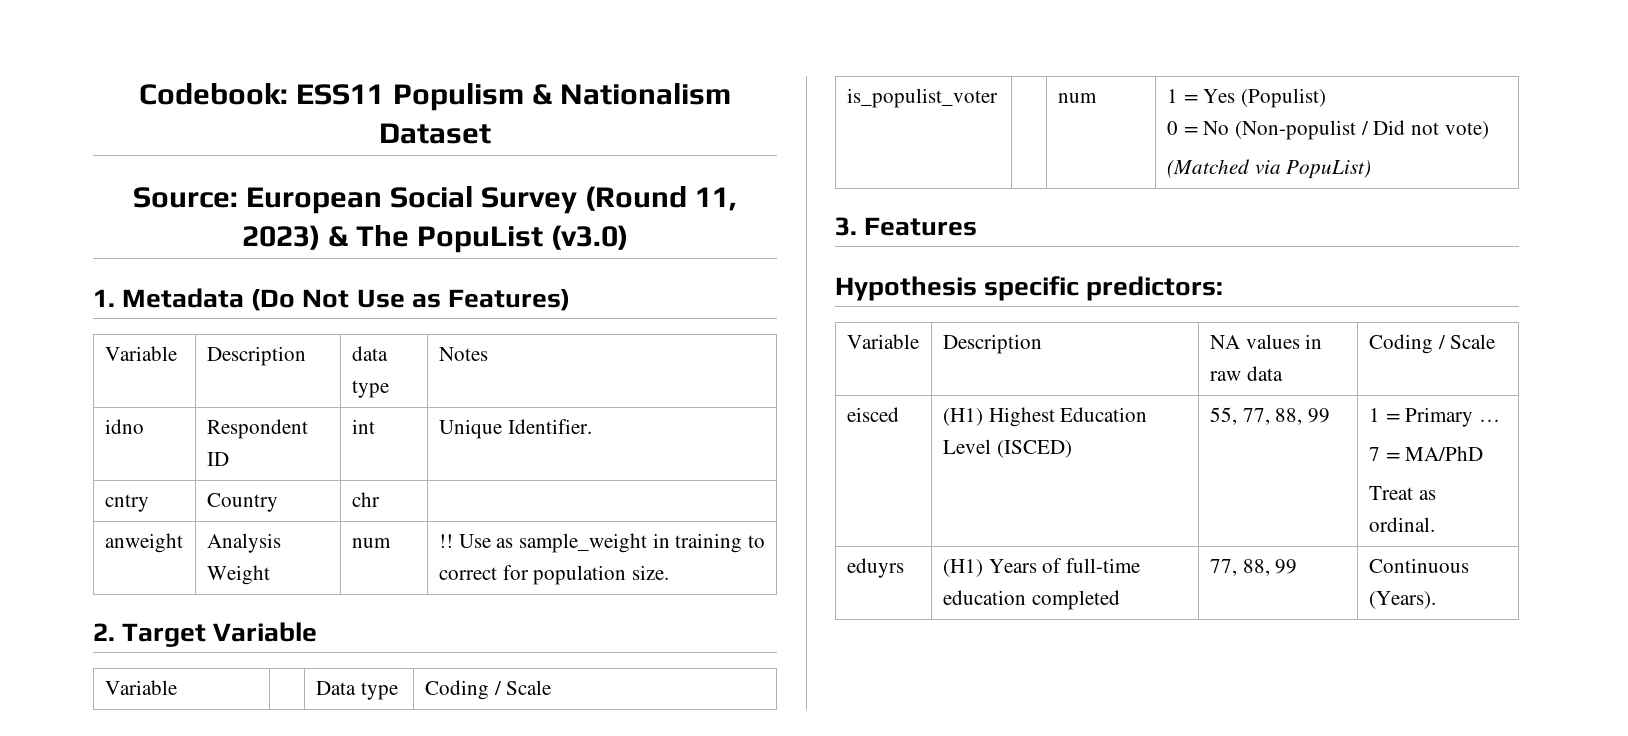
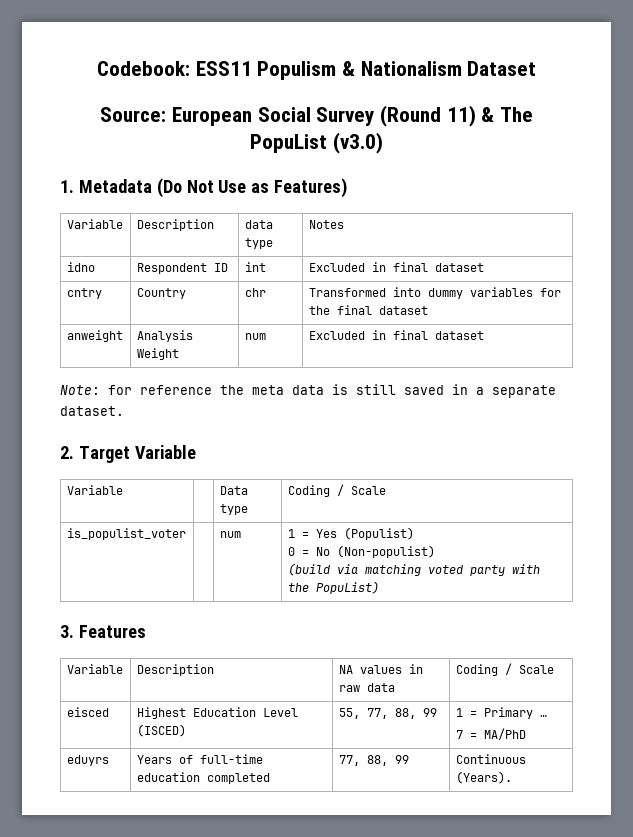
- Source: European Social Survey (Round 11, 2023) & The PopuList (v3.0)
+ Source: European Social Survey (Round 11) & The PopuList (v3.0)
- idno | Respondent ID | int | Unique Identifier.
+ idno | Respondent ID | int | Excluded in final dataset
- cntry | Country | chr |
- anweight | Analysis Weight | num | !! Use as sample_weight in training to correct for population size.
+ cntry | Country | chr | Transformed into dummy variables for the final dataset
+ anweight | Analysis Weight | num | Excluded in final dataset
+ Note: for reference the meta data is still saved in a separate dataset.
  is_populist_voter | | num | 1 = Yes (Populist)
- 0 = No (Non-populist / Did not vote)
- (Matched via PopuList)
+ 0 = No (Non-populist)
+ (build via matching voted party with the PopuList)
- Hypothesis specific predictors:
- eisced | (H1) Highest Education Level (ISCED) | 55, 77, 88, 99 | 1 = Primary …
+ eisced | Highest Education Level (ISCED) | 55, 77, 88, 99 | 1 = Primary …
  7 = MA/PhD
- Treat as ordinal.
- eduyrs | (H1) Years of full-time education completed | 77, 88, 99 | Continuous (Years).
+ eduyrs | Years of full-time education completed | 77, 88, 99 | Continuous (Years).

